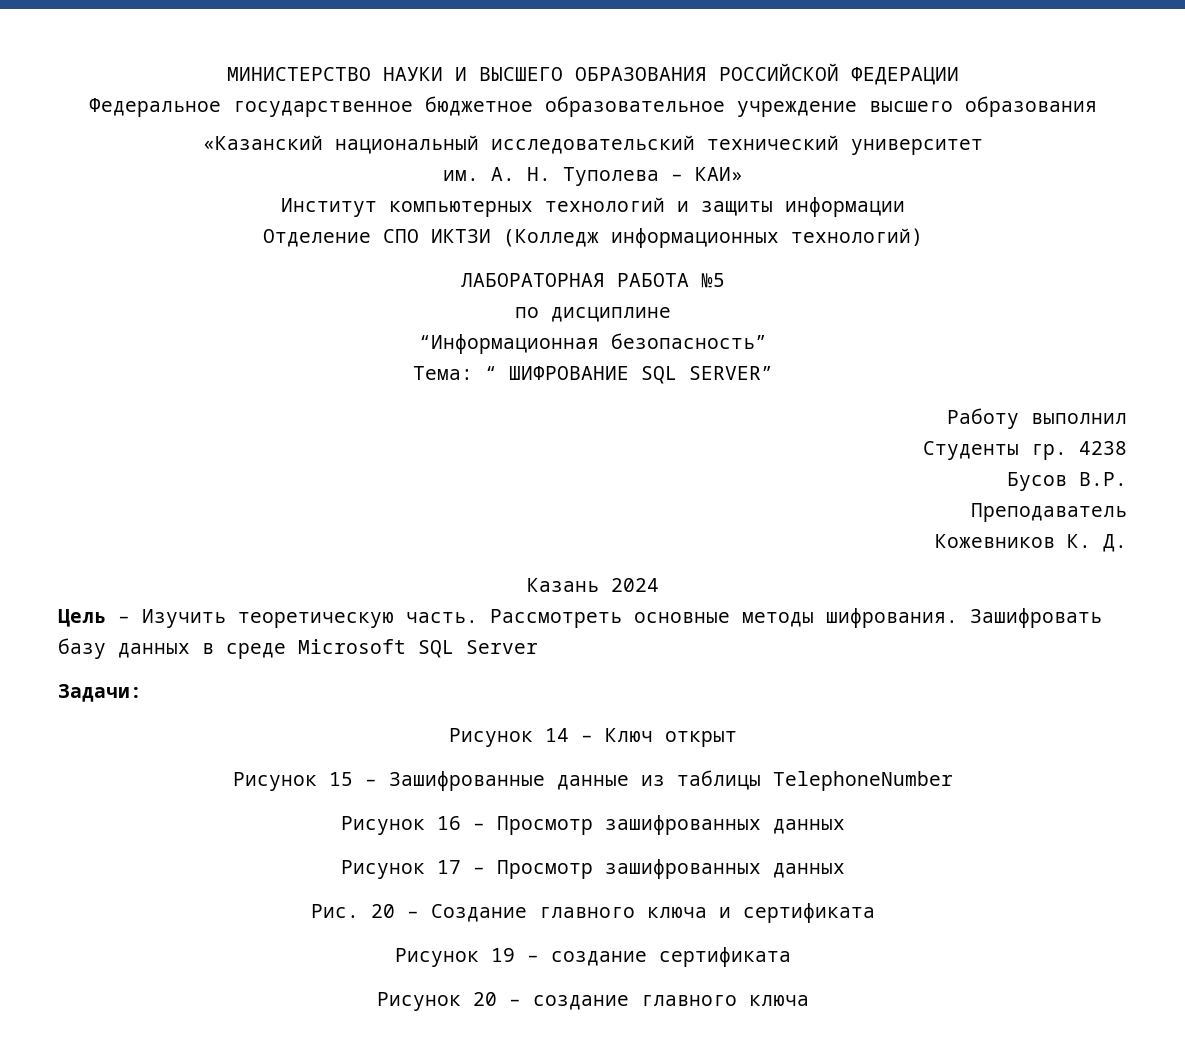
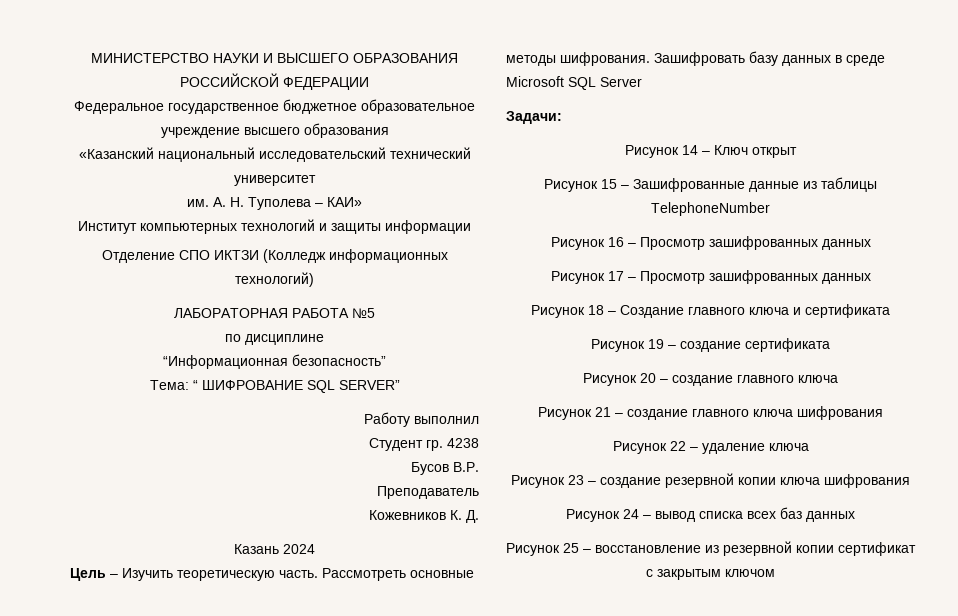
- Студенты гр.
+ Студент гр.
- Рис. 20 – Создание главного ключа и сертификата
+ Рисунок 18 – Создание главного ключа и сертификата
+ Рисунок 21 – создание главного ключа шифрования
+ Рисунок 22 – удаление ключа
+ Рисунок 23 – создание резервной копии ключа шифрования
+ Рисунок 24 – вывод списка всех баз данных
+ Рисунок 25 – восстановление из резервной копии сертификат с закрытым ключом

